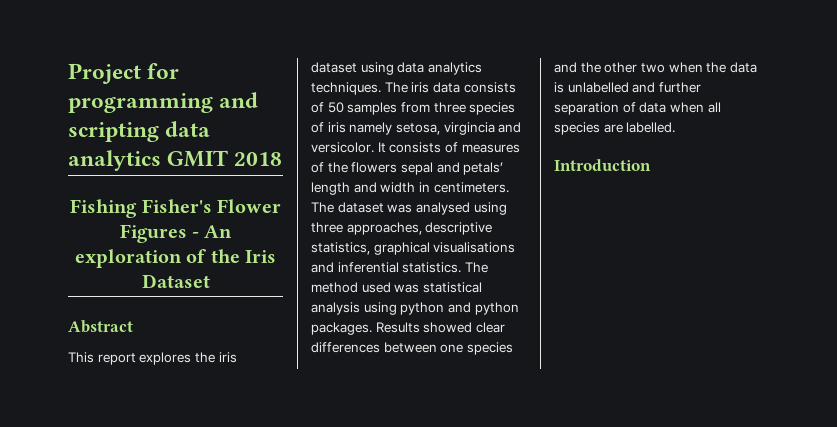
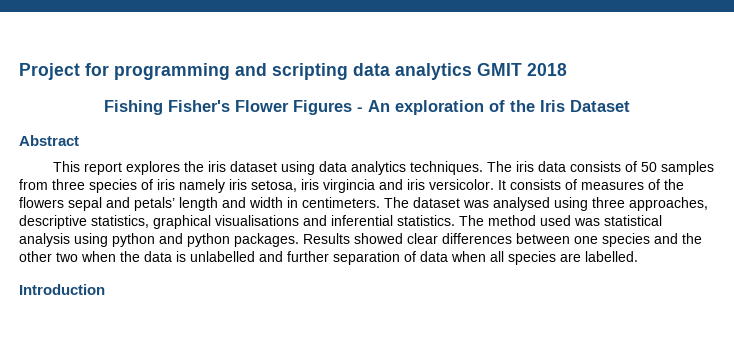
- The iris data consists of 50 samples from three species of iris namely setosa, virgincia and versicolor.
+ The iris data consists of 50 samples from three species of iris namely iris setosa, iris virgincia and iris versicolor.

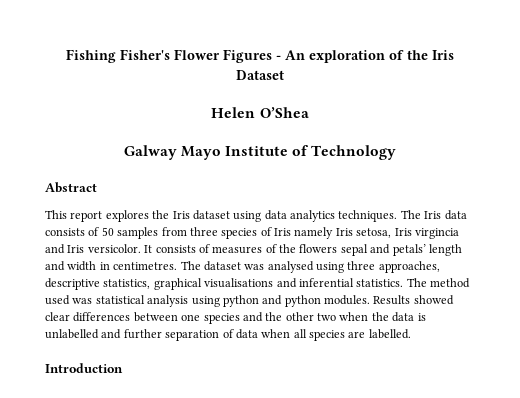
- Project for programming and scripting data analytics GMIT 2018
+ Helen O’Shea
+ Galway Mayo Institute of Technology
- This report explores the iris dataset using data analytics techniques.
+ This report explores the Iris dataset using data analytics techniques.
- The iris data consists of 50 samples from three species of iris namely iris setosa, iris virgincia and iris versicolor.
+ The Iris data consists of 50 samples from three species of Iris namely Iris setosa, Iris virgincia and Iris versicolor.
- It consists of measures of the flowers sepal and petals’ length and width in centimeters.
+ It consists of measures of the flowers sepal and petals’ length and width in centimetres.
- The method used was statistical analysis using python and python packages.
+ The method used was statistical analysis using python and python modules.

